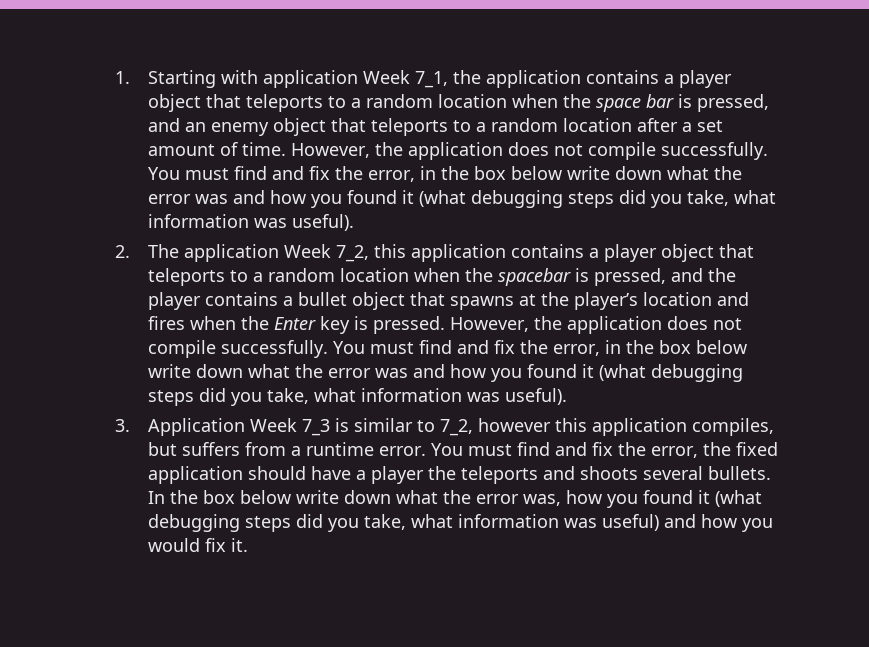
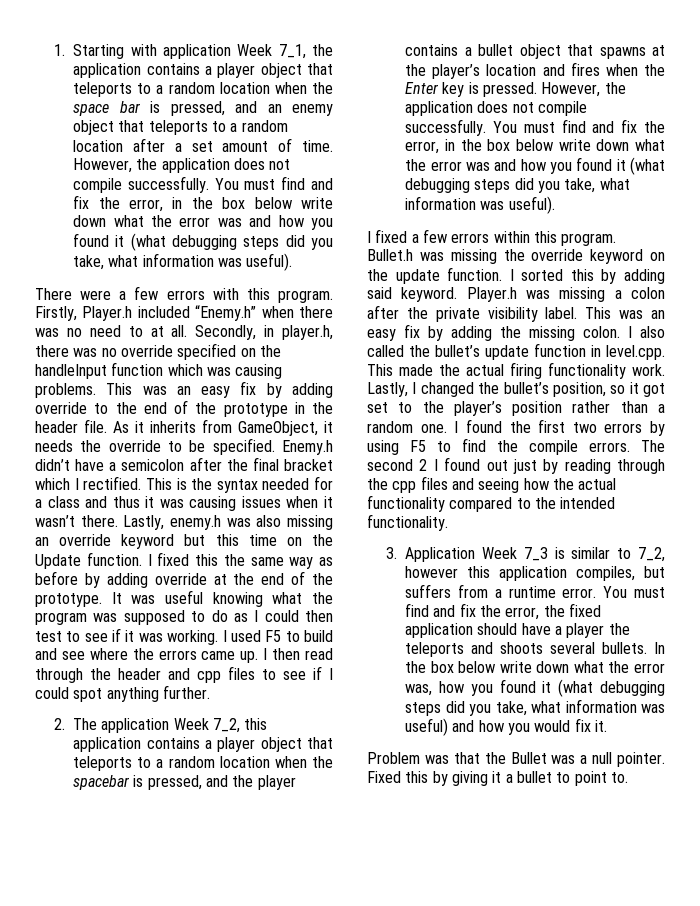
+ There were a few errors with this program. Firstly, Player.h included “Enemy.h” when there was no need to at all. Secondly, in player.h, there was no override specified on the handleInput function which was causing problems. This was an easy fix by adding override to the end of the prototype in the header file. As it inherits from GameObject, it needs the override to be specified. Enemy.h didn’t have a semicolon after the final bracket which I rectified. This is the syntax needed for a class and thus it was causing issues when it wasn’t there. Lastly, enemy.h was also missing an override keyword but this time on the Update function. I fixed this the same way as before by adding override at the end of the prototype. It was useful knowing what the program was supposed to do as I could then test to see if it was working. I used F5 to build and see where the errors came up. I then read through the header and cpp files to see if I could spot anything further.
+ I fixed a few errors within this program. Bullet.h was missing the override keyword on the update function. I sorted this by adding said keyword. Player.h was missing a colon after the private visibility label. This was an easy fix by adding the missing colon. I also called the bullet’s update function in level.cpp. This made the actual firing functionality work. Lastly, I changed the bullet’s position, so it got set to the player’s position rather than a random one. I found the first two errors by using F5 to find the compile errors. The second 2 I found out just by reading through the cpp files and seeing how the actual functionality compared to the intended functionality.
+ Problem was that the Bullet was a null pointer. Fixed this by giving it a bullet to point to.

